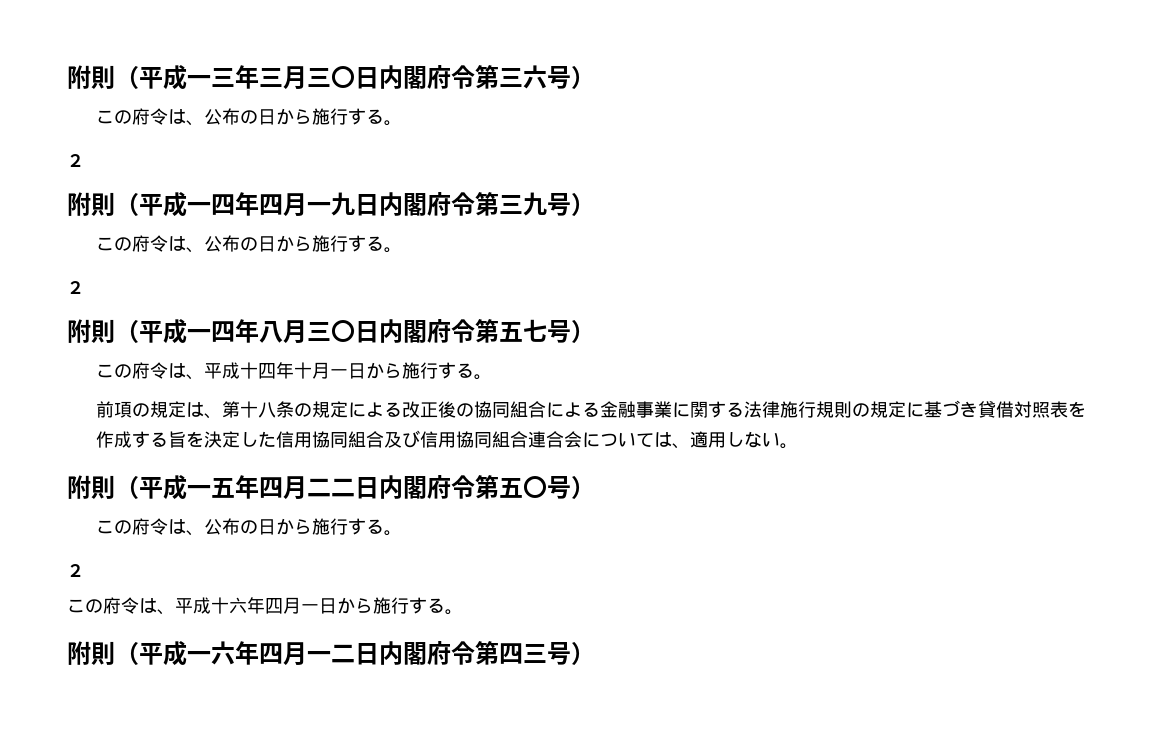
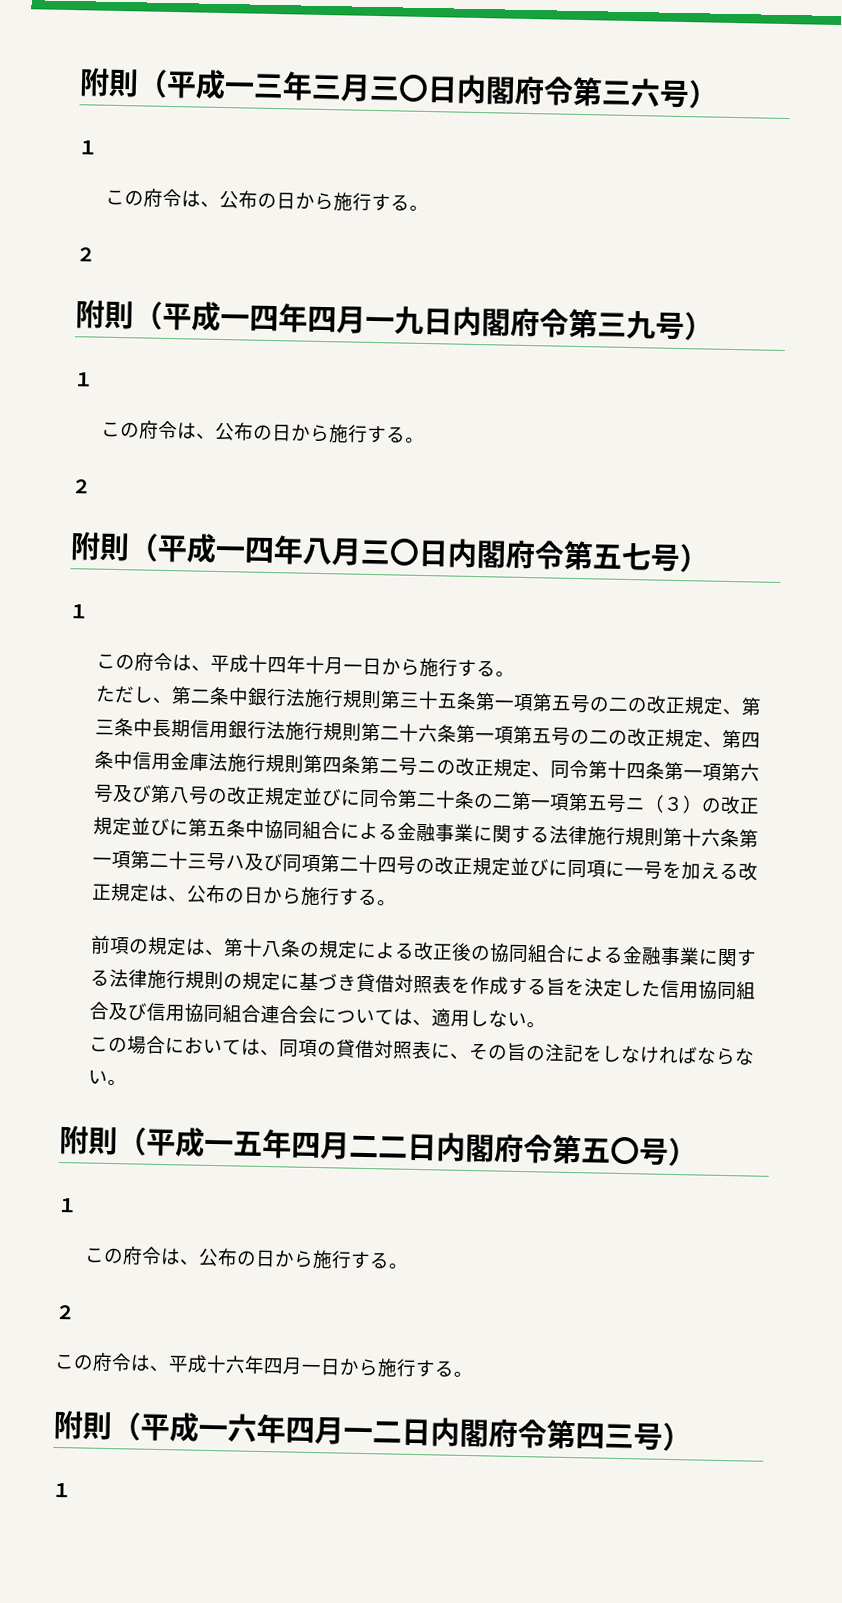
  附則（平成一三年三月三〇日内閣府令第三六号）
+ １
  附則（平成一四年四月一九日内閣府令第三九号）
+ １
  附則（平成一四年八月三〇日内閣府令第五七号）
+ １
+ ただし、第二条中銀行法施行規則第三十五条第一項第五号の二の改正規定、第三条中長期信用銀行法施行規則第二十六条第一項第五号の二の改正規定、第四条中信用金庫法施行規則第四条第二号ニの改正規定、同令第十四条第一項第六号及び第八号の改正規定並びに同令第二十条の二第一項第五号ニ（３）の改正規定並びに第五条中協同組合による金融事業に関する法律施行規則第十六条第一項第二十三号ハ及び同項第二十四号の改正規定並びに同項に一号を加える改正規定は、公布の日から施行する。
+ この場合においては、同項の貸借対照表に、その旨の注記をしなければならない。
  附則（平成一五年四月二二日内閣府令第五〇号）
+ １
  附則（平成一六年四月一二日内閣府令第四三号）
+ １

